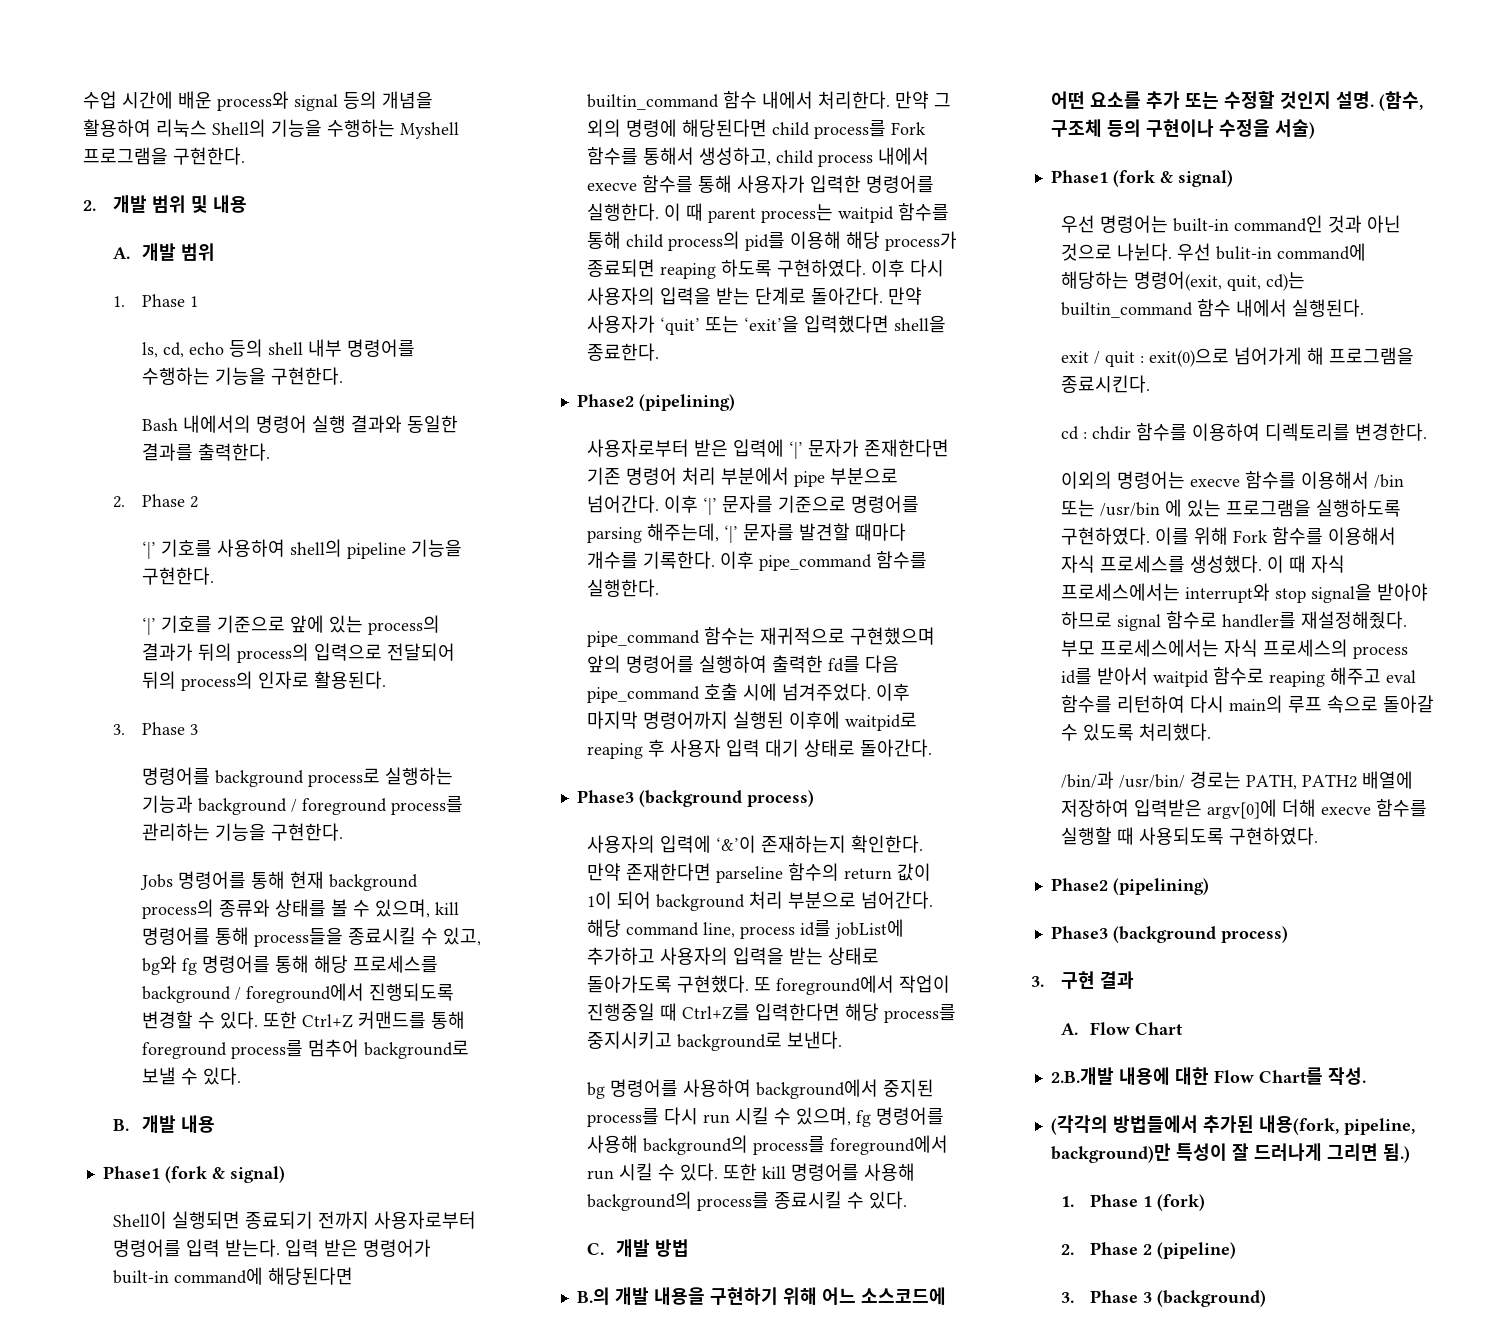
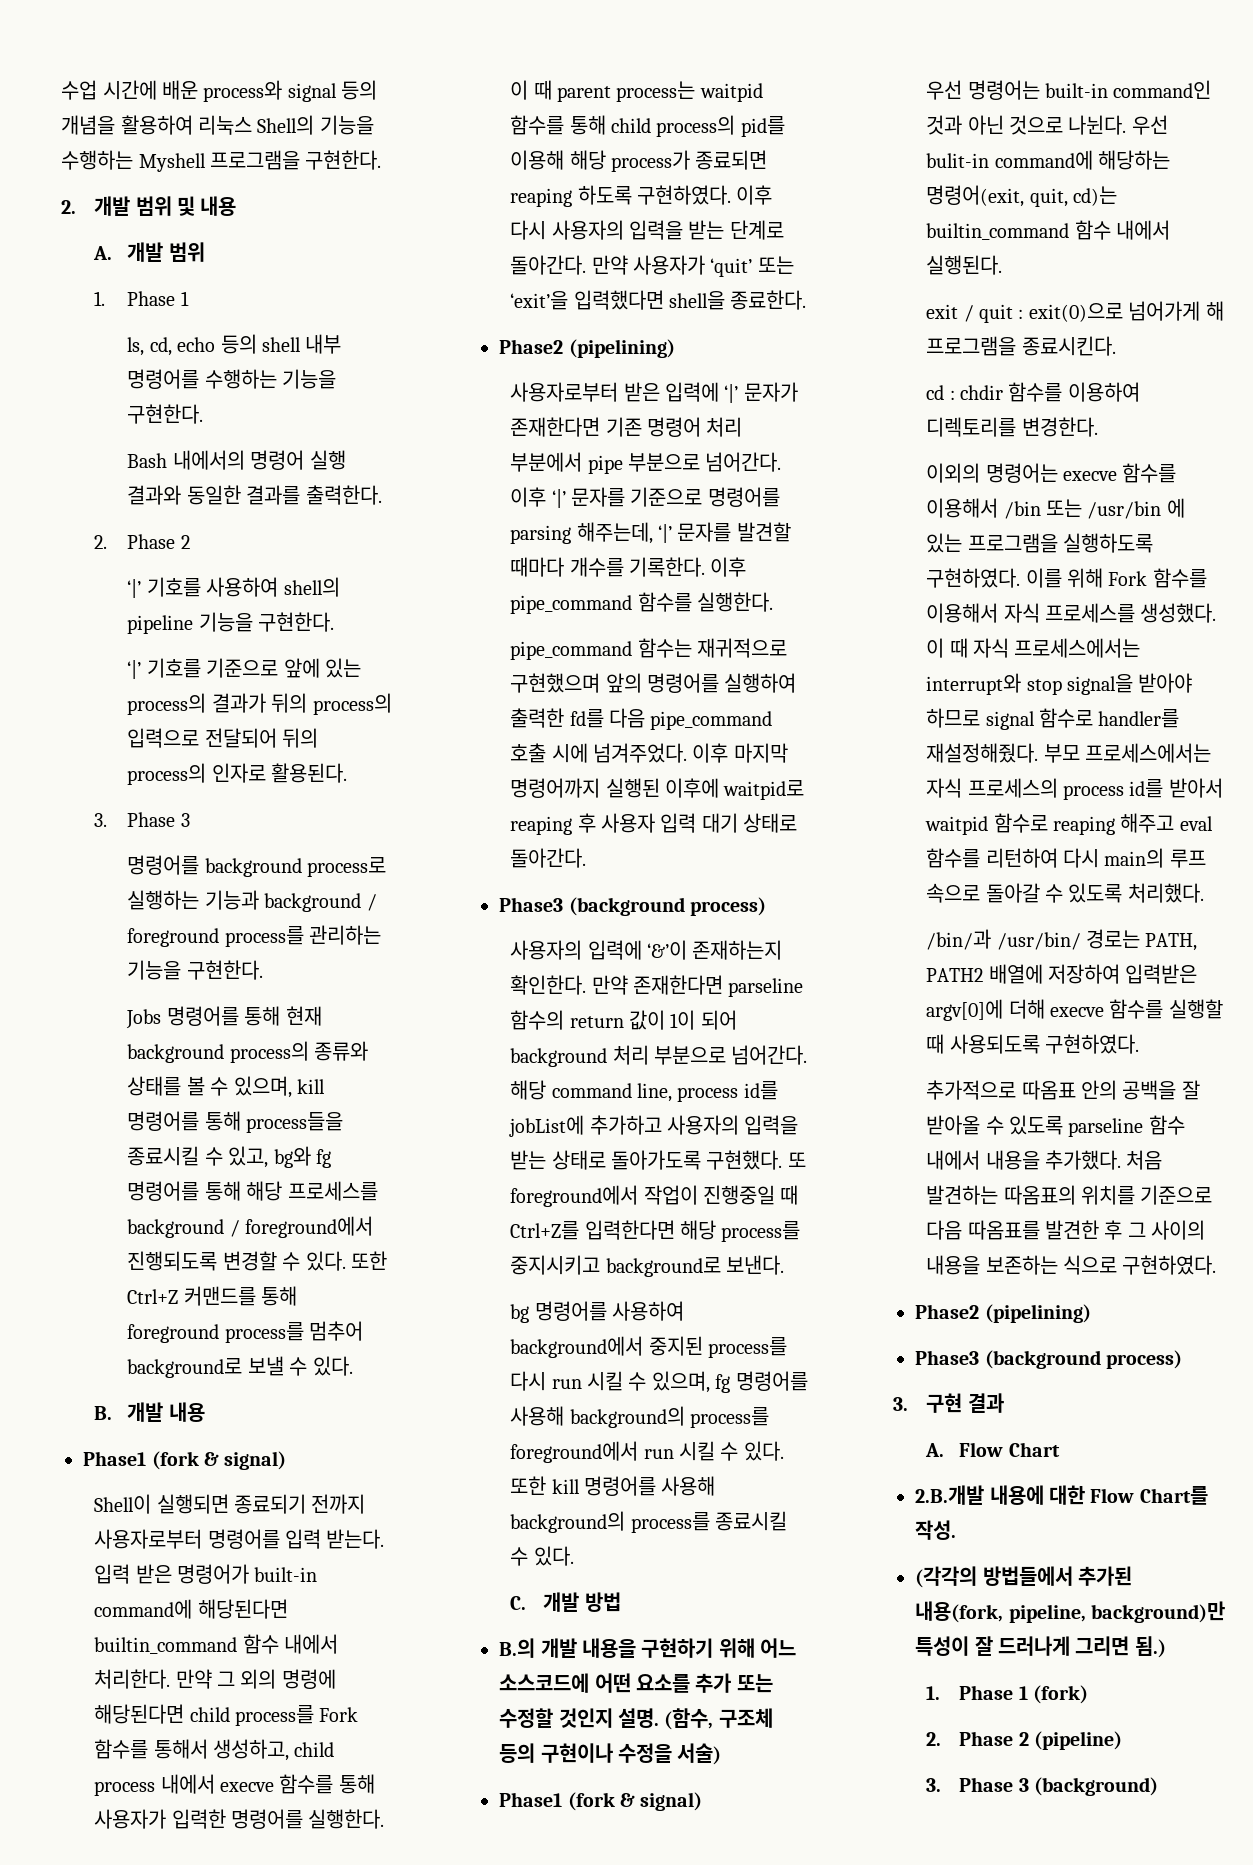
+ 추가적으로 따옴표 안의 공백을 잘 받아올 수 있도록 parseline 함수 내에서 내용을 추가했다. 처음 발견하는 따옴표의 위치를 기준으로 다음 따옴표를 발견한 후 그 사이의 내용을 보존하는 식으로 구현하였다.

